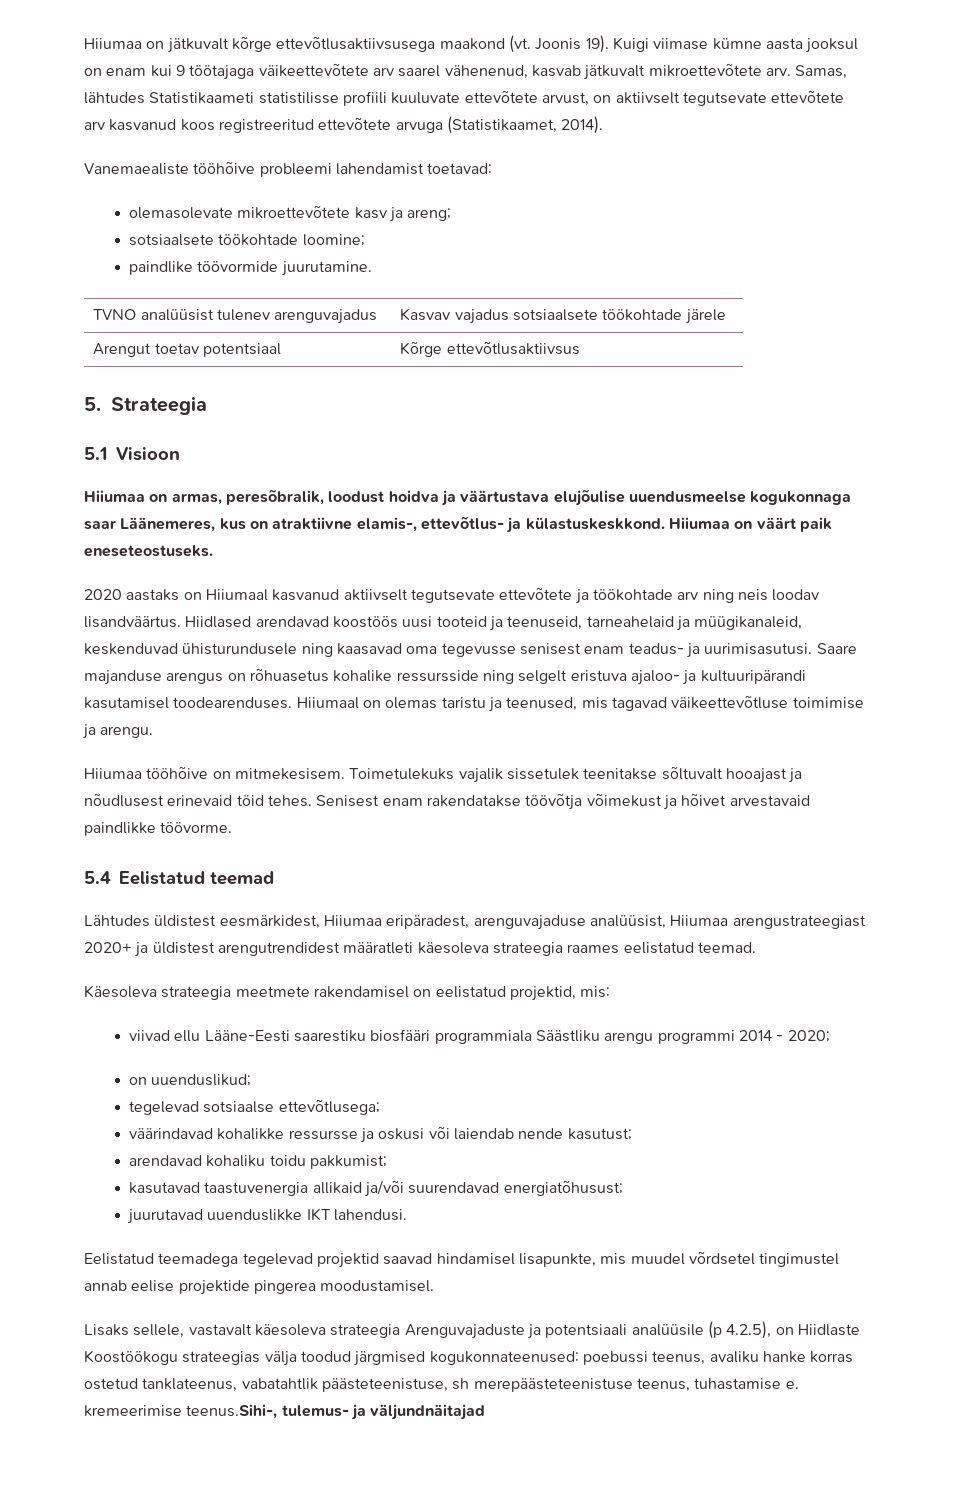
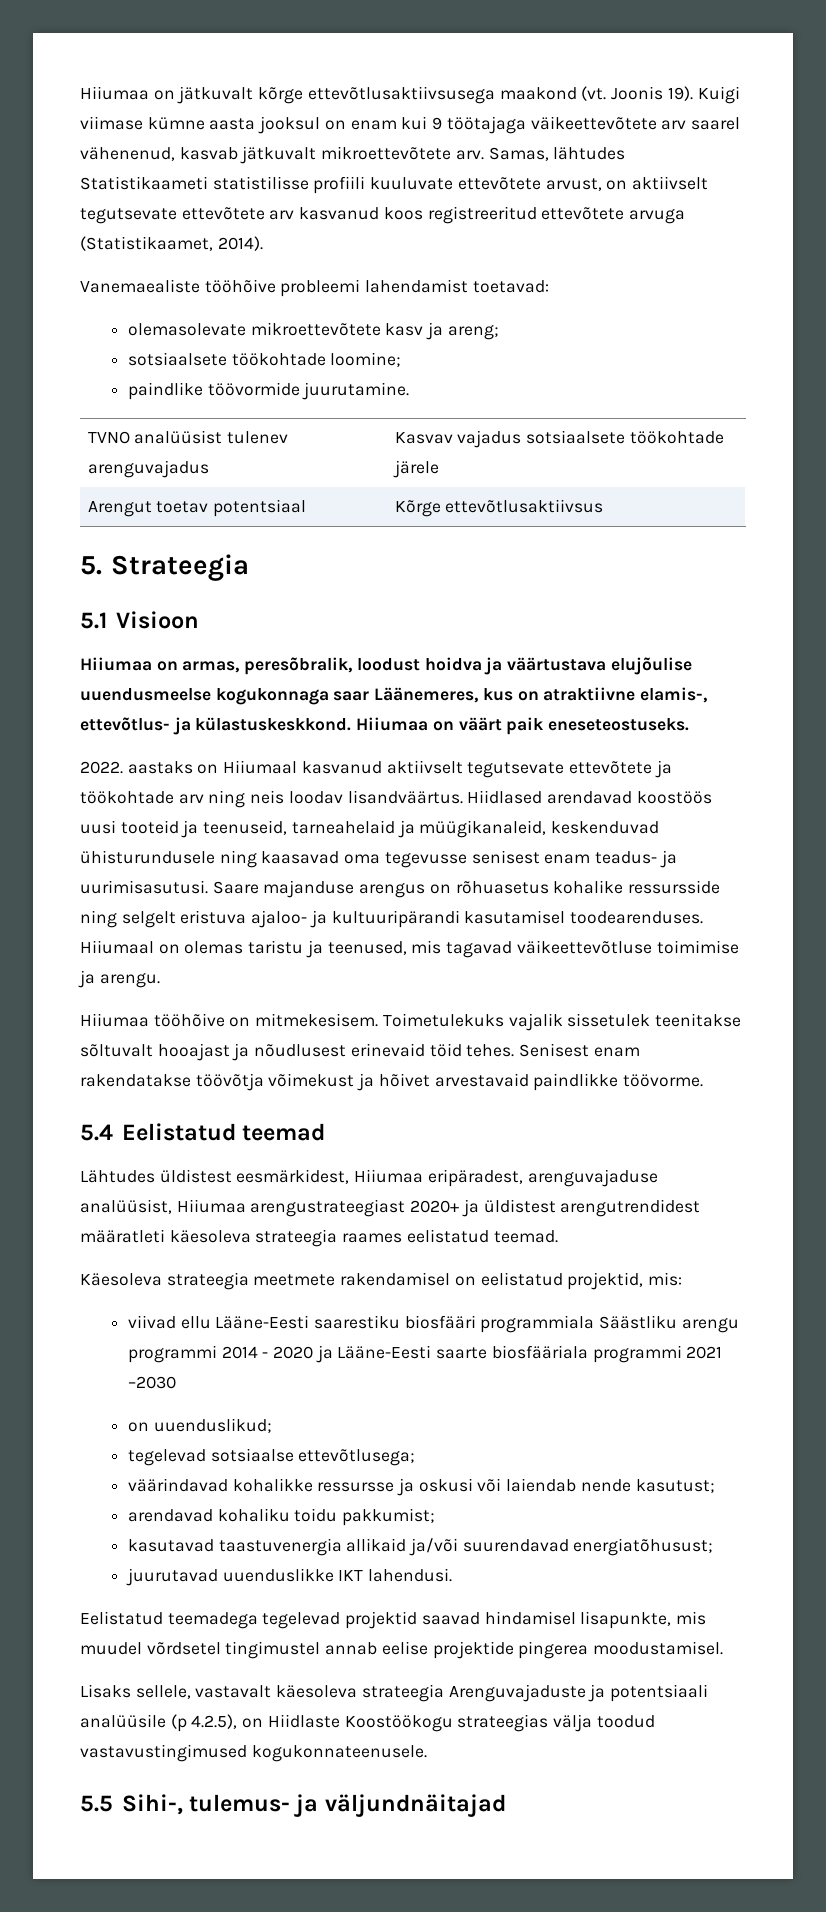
- 2020 aastaks on Hiiumaal kasvanud aktiivselt tegutsevate ettevõtete ja töökohtade arv ning neis loodav lisandväärtus.
+ 2022. aastaks on Hiiumaal kasvanud aktiivselt tegutsevate ettevõtete ja töökohtade arv ning neis loodav lisandväärtus.
- viivad ellu Lääne-Eesti saarestiku biosfääri programmiala Säästliku arengu programmi 2014 - 2020;
+ viivad ellu Lääne-Eesti saarestiku biosfääri programmiala Säästliku arengu programmi 2014 - 2020 ja Lääne-Eesti saarte biosfääriala programmi 2021 –2030
- Lisaks sellele, vastavalt käesoleva strateegia Arenguvajaduste ja potentsiaali analüüsile (p 4.2.5), on Hiidlaste Koostöökogu strateegias välja toodud järgmised kogukonnateenused: poebussi teenus, avaliku hanke korras ostetud tanklateenus, vabatahtlik päästeteenistuse, sh merepäästeteenistuse teenus, tuhastamise e. kremeerimise teenus.Sihi-, tulemus- ja väljundnäitajad
+ Lisaks sellele, vastavalt käesoleva strateegia Arenguvajaduste ja potentsiaali analüüsile (p 4.2.5), on Hiidlaste Koostöökogu strateegias välja toodud vastavustingimused kogukonnateenusele.
+ 5.5 Sihi-, tulemus- ja väljundnäitajad

